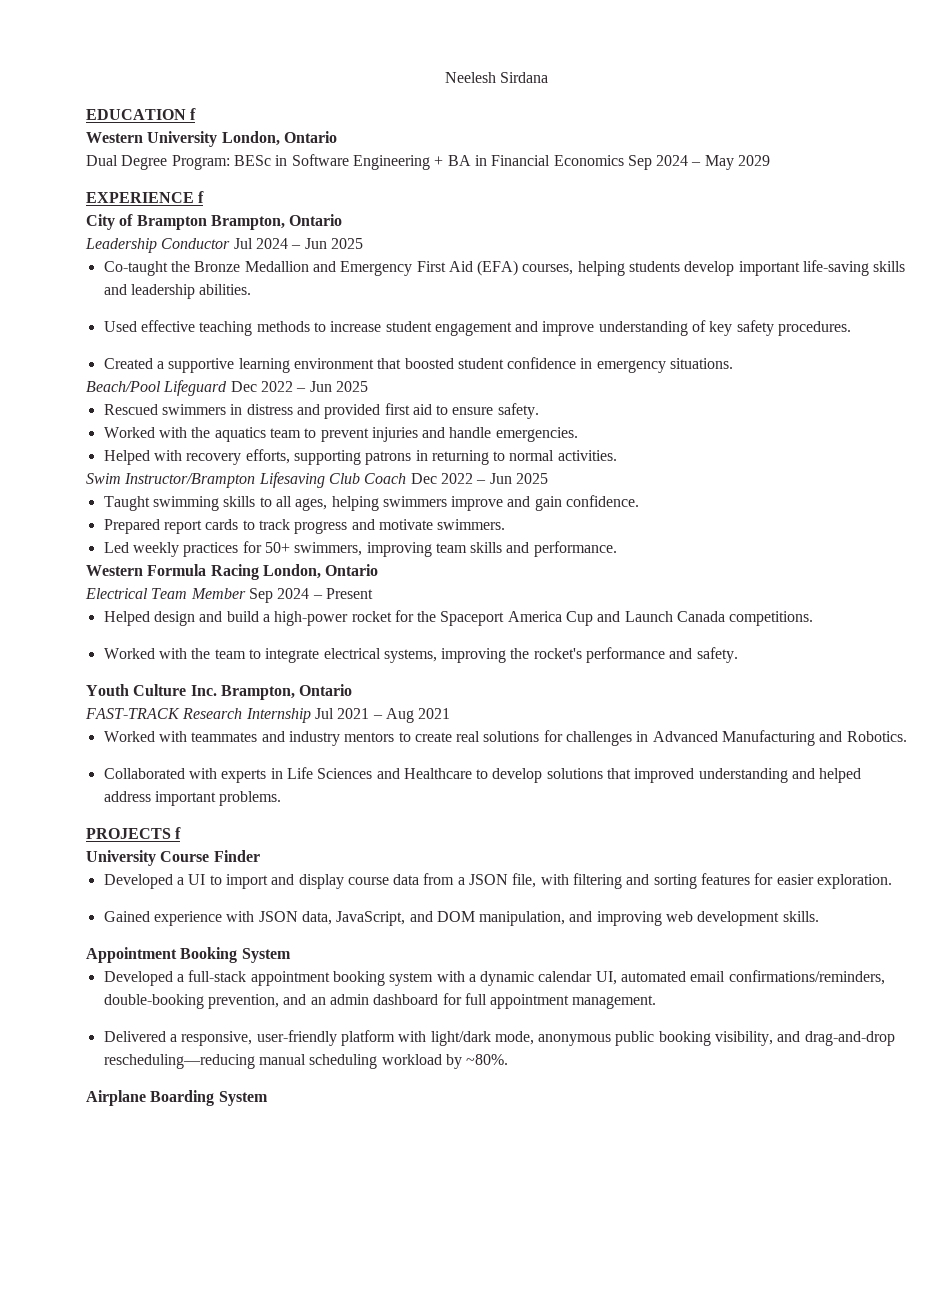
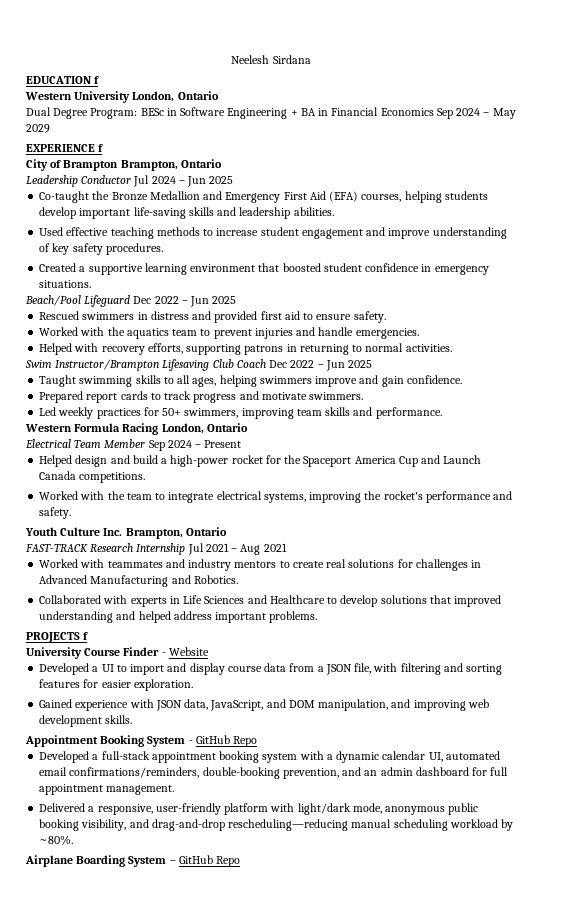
- University Course Finder
+ University Course Finder - Website
- Appointment Booking System
+ Appointment Booking System - GitHub Repo
- Airplane Boarding System
+ Airplane Boarding System – GitHub Repo

